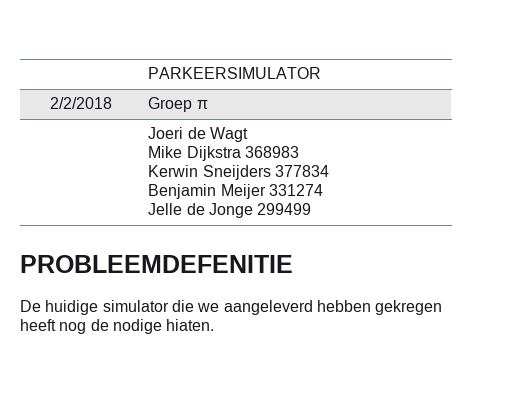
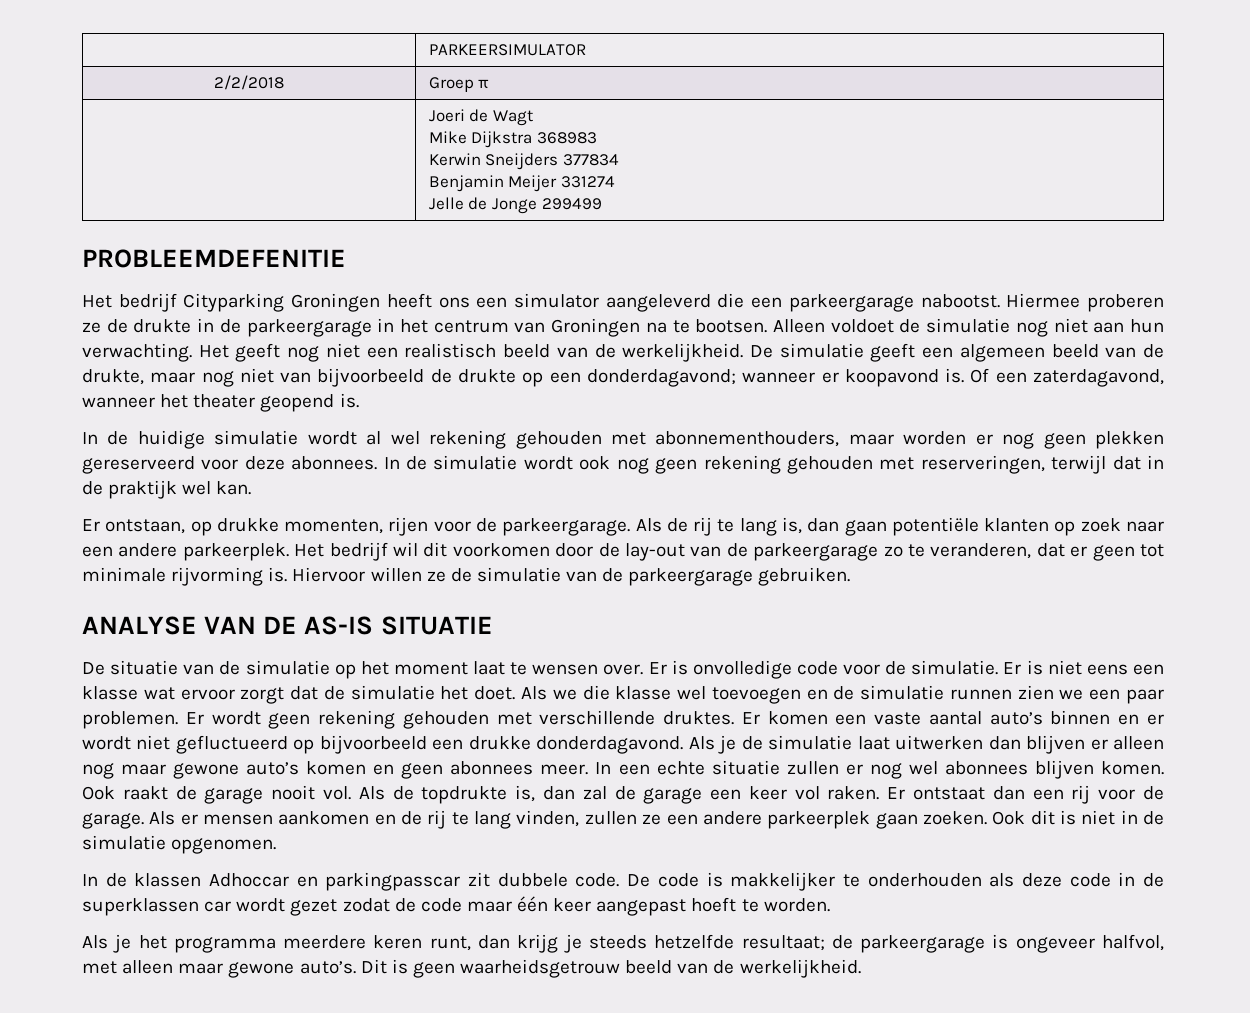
- De huidige simulator die we aangeleverd hebben gekregen heeft nog de nodige hiaten.
+ Het bedrijf Cityparking Groningen heeft ons een simulator aangeleverd die een parkeergarage nabootst. Hiermee proberen ze de drukte in de parkeergarage in het centrum van Groningen na te bootsen. Alleen voldoet de simulatie nog niet aan hun verwachting. Het geeft nog niet een realistisch beeld van de werkelijkheid. De simulatie geeft een algemeen beeld van de drukte, maar nog niet van bijvoorbeeld de drukte op een donderdagavond; wanneer er koopavond is. Of een zaterdagavond, wanneer het theater geopend is.
+ In de huidige simulatie wordt al wel rekening gehouden met abonnementhouders, maar worden er nog geen plekken gereserveerd voor deze abonnees. In de simulatie wordt ook nog geen rekening gehouden met reserveringen, terwijl dat in de praktijk wel kan.
+ Er ontstaan, op drukke momenten, rijen voor de parkeergarage. Als de rij te lang is, dan gaan potentiële klanten op zoek naar een andere parkeerplek. Het bedrijf wil dit voorkomen door de lay-out van de parkeergarage zo te veranderen, dat er geen tot minimale rijvorming is. Hiervoor willen ze de simulatie van de parkeergarage gebruiken.
+ ANALYSE VAN DE AS-IS SITUATIE
+ De situatie van de simulatie op het moment laat te wensen over. Er is onvolledige code voor de simulatie. Er is niet eens een klasse wat ervoor zorgt dat de simulatie het doet. Als we die klasse wel toevoegen en de simulatie runnen zien we een paar problemen. Er wordt geen rekening gehouden met verschillende druktes. Er komen een vaste aantal auto’s binnen en er wordt niet gefluctueerd op bijvoorbeeld een drukke donderdagavond. Als je de simulatie laat uitwerken dan blijven er alleen nog maar gewone auto’s komen en geen abonnees meer. In een echte situatie zullen er nog wel abonnees blijven komen. Ook raakt de garage nooit vol. Als de topdrukte is, dan zal de garage een keer vol raken. Er ontstaat dan een rij voor de garage. Als er mensen aankomen en de rij te lang vinden, zullen ze een andere parkeerplek gaan zoeken. Ook dit is niet in de simulatie opgenomen.
+ In de klassen Adhoccar en parkingpasscar zit dubbele code. De code is makkelijker te onderhouden als deze code in de superklassen car wordt gezet zodat de code maar één keer aangepast hoeft te worden.
+ Als je het programma meerdere keren runt, dan krijg je steeds hetzelfde resultaat; de parkeergarage is ongeveer halfvol, met alleen maar gewone auto’s. Dit is geen waarheidsgetrouw beeld van de werkelijkheid.

